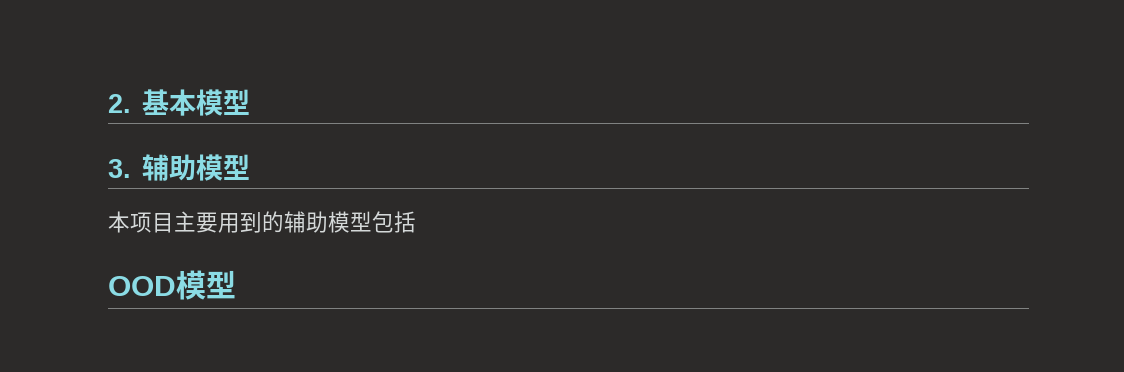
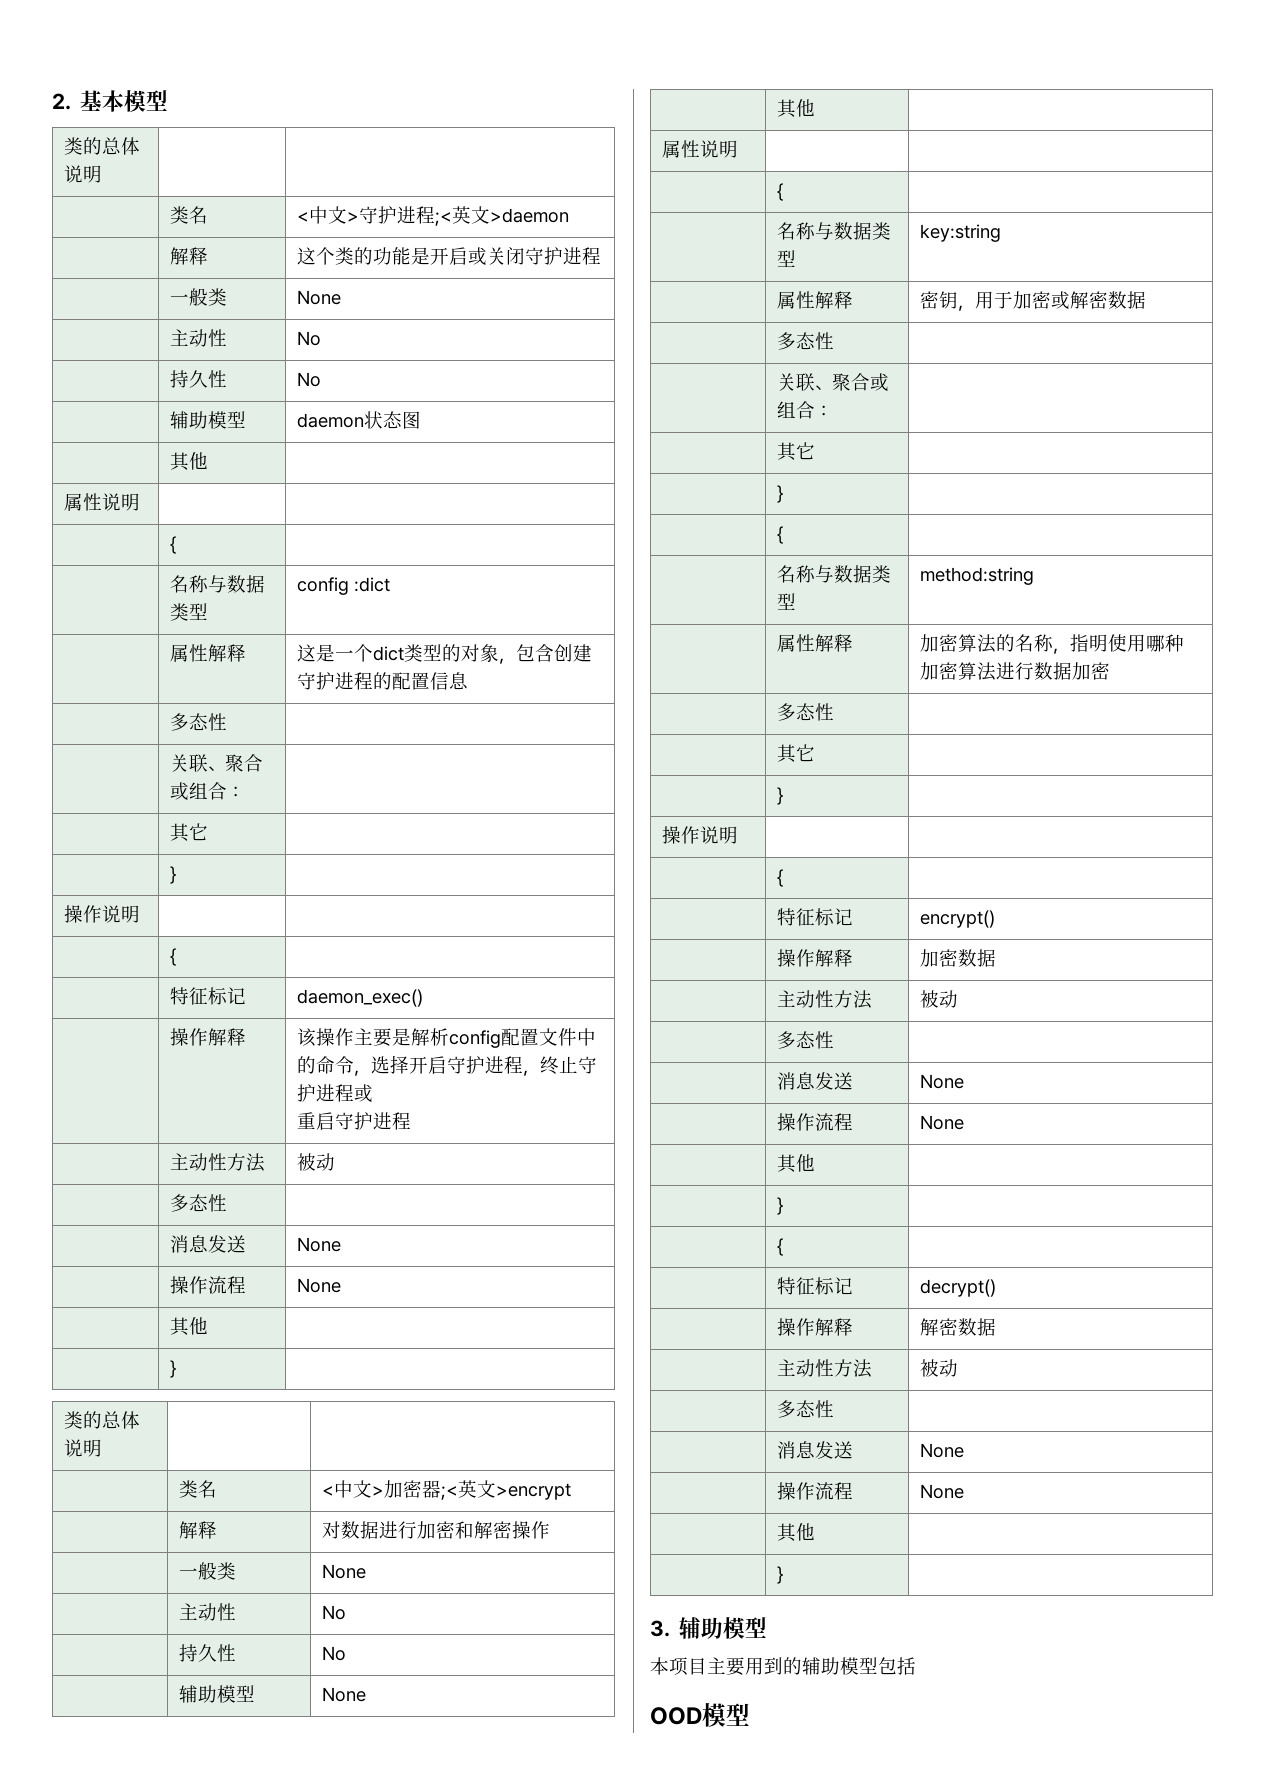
  2.基本模型
+ 类的总体说明 | |
+ | 类名 | <中文>守护进程;<英文>daemon
+ | 解释 | 这个类的功能是开启或关闭守护进程
+ | 一般类 | None
+ | 主动性 | No
+ | 持久性 | No
+ | 辅助模型 | daemon状态图
+ | 其他 |
+ 属性说明 | |
+ | { |
+ | 名称与数据类型 | config :dict
+ | 属性解释 | 这是一个dict类型的对象，包含创建守护进程的配置信息
+ | 多态性 |
+ | 关联、聚合或组合： |
+ | 其它 |
+ | } |
+ 操作说明 | |
+ | { |
+ | 特征标记 | daemon_exec()
+ | 操作解释 | 该操作主要是解析config配置文件中的命令，选择开启守护进程，终止守护进程或
+ 重启守护进程
+ | 主动性方法 | 被动
+ | 多态性 |
+ | 消息发送 | None
+ | 操作流程 | None
+ | 其他 |
+ | } |
+ 类的总体说明 | |
+ | 类名 | <中文>加密器;<英文>encrypt
+ | 解释 | 对数据进行加密和解密操作
+ | 一般类 | None
+ | 主动性 | No
+ | 持久性 | No
+ | 辅助模型 | None
+ | 其他 |
+ 属性说明 | |
+ | { |
+ | 名称与数据类型 | key:string
+ | 属性解释 | 密钥，用于加密或解密数据
+ | 多态性 |
+ | 关联、聚合或组合： |
+ | 其它 |
+ | } |
+ | { |
+ | 名称与数据类型 | method:string
+ | 属性解释 | 加密算法的名称，指明使用哪种加密算法进行数据加密
+ | 多态性 |
+ | 其它 |
+ | } |
+ 操作说明 | |
+ | { |
+ | 特征标记 | encrypt()
+ | 操作解释 | 加密数据
+ | 主动性方法 | 被动
+ | 多态性 |
+ | 消息发送 | None
+ | 操作流程 | None
+ | 其他 |
+ | } |
+ | { |
+ | 特征标记 | decrypt()
+ | 操作解释 | 解密数据
+ | 主动性方法 | 被动
+ | 多态性 |
+ | 消息发送 | None
+ | 操作流程 | None
+ | 其他 |
+ | } |

